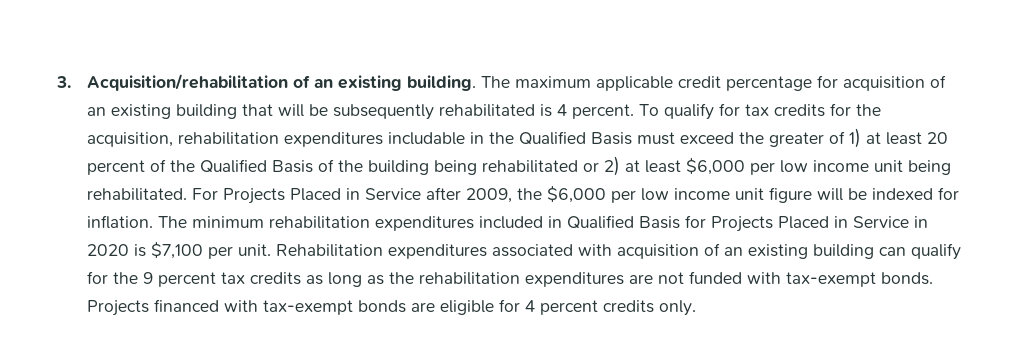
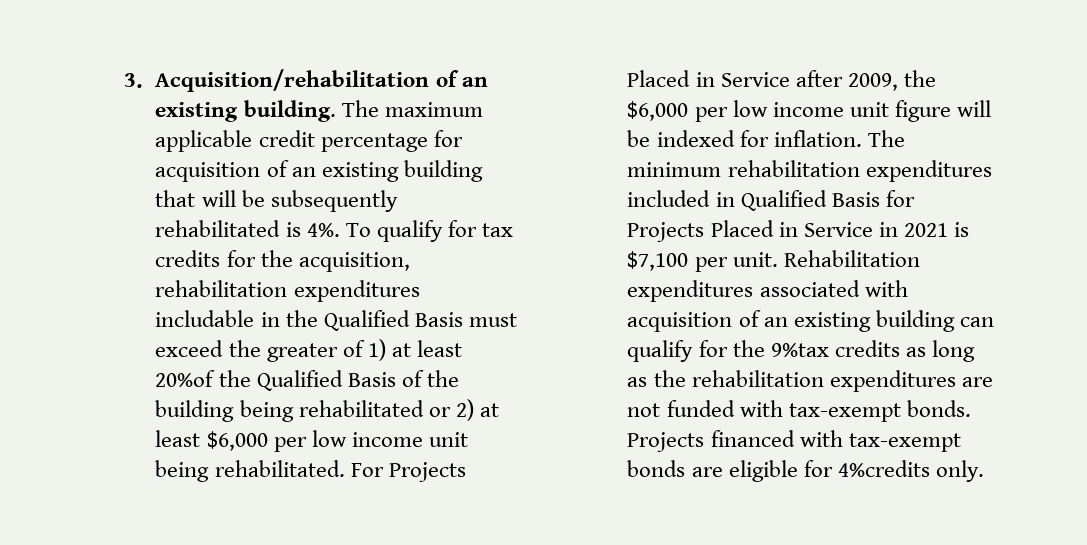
- The maximum applicable credit percentage for acquisition of an existing building that will be subsequently rehabilitated is 4 percent.
+ The maximum applicable credit percentage for acquisition of an existing building that will be subsequently rehabilitated is 4%.
- To qualify for tax credits for the acquisition, rehabilitation expenditures includable in the Qualified Basis must exceed the greater of 1) at least 20 percent of the Qualified Basis of the building being rehabilitated or 2) at least $6,000 per low income unit being rehabilitated.
+ To qualify for tax credits for the acquisition, rehabilitation expenditures includable in the Qualified Basis must exceed the greater of 1) at least 20%of the Qualified Basis of the building being rehabilitated or 2) at least $6,000 per low income unit being rehabilitated.
- The minimum rehabilitation expenditures included in Qualified Basis for Projects Placed in Service in 2020 is $7,100 per unit.
+ The minimum rehabilitation expenditures included in Qualified Basis for Projects Placed in Service in 2021 is $7,100 per unit.
- Rehabilitation expenditures associated with acquisition of an existing building can qualify for the 9 percent tax credits as long as the rehabilitation expenditures are not funded with tax-exempt bonds.
+ Rehabilitation expenditures associated with acquisition of an existing building can qualify for the 9%tax credits as long as the rehabilitation expenditures are not funded with tax-exempt bonds.
- Projects financed with tax-exempt bonds are eligible for 4 percent credits only.
+ Projects financed with tax-exempt bonds are eligible for 4%credits only.

